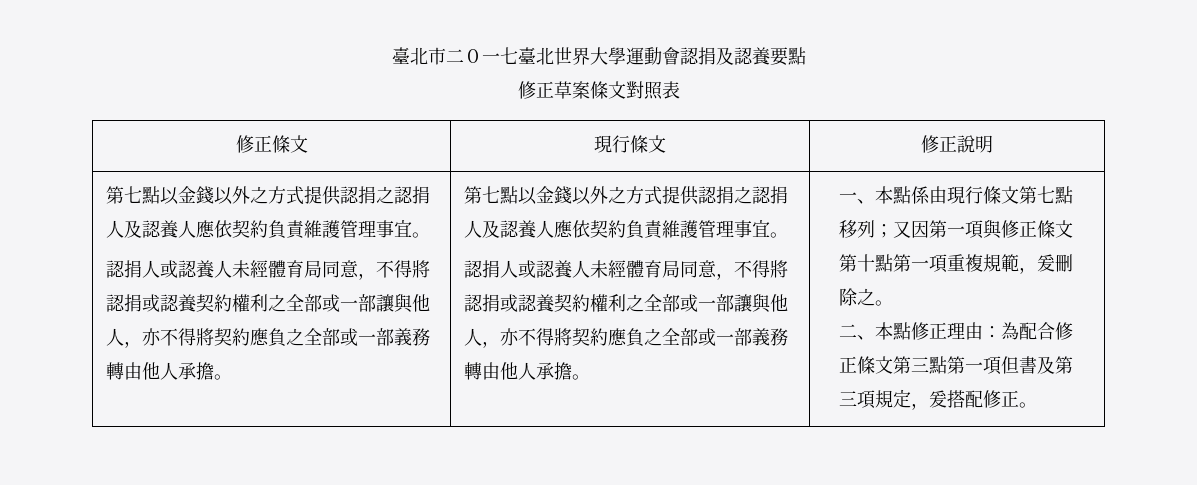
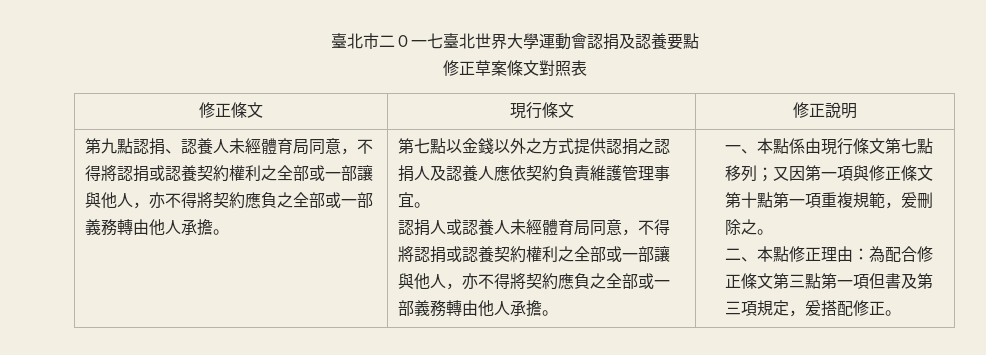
  修正條文 | 現行條文 | 修正說明
- 第七點以金錢以外之方式提供認捐之認捐人及認養人應依契約負責維護管理事宜。
- 認捐人或認養人未經體育局同意，不得將認捐或認養契約權利之全部或一部讓與他人，亦不得將契約應負之全部或一部義務轉由他人承擔。
+ 第九點認捐、認養人未經體育局同意，不得將認捐或認養契約權利之全部或一部讓與他人，亦不得將契約應負之全部或一部義務轉由他人承擔。

